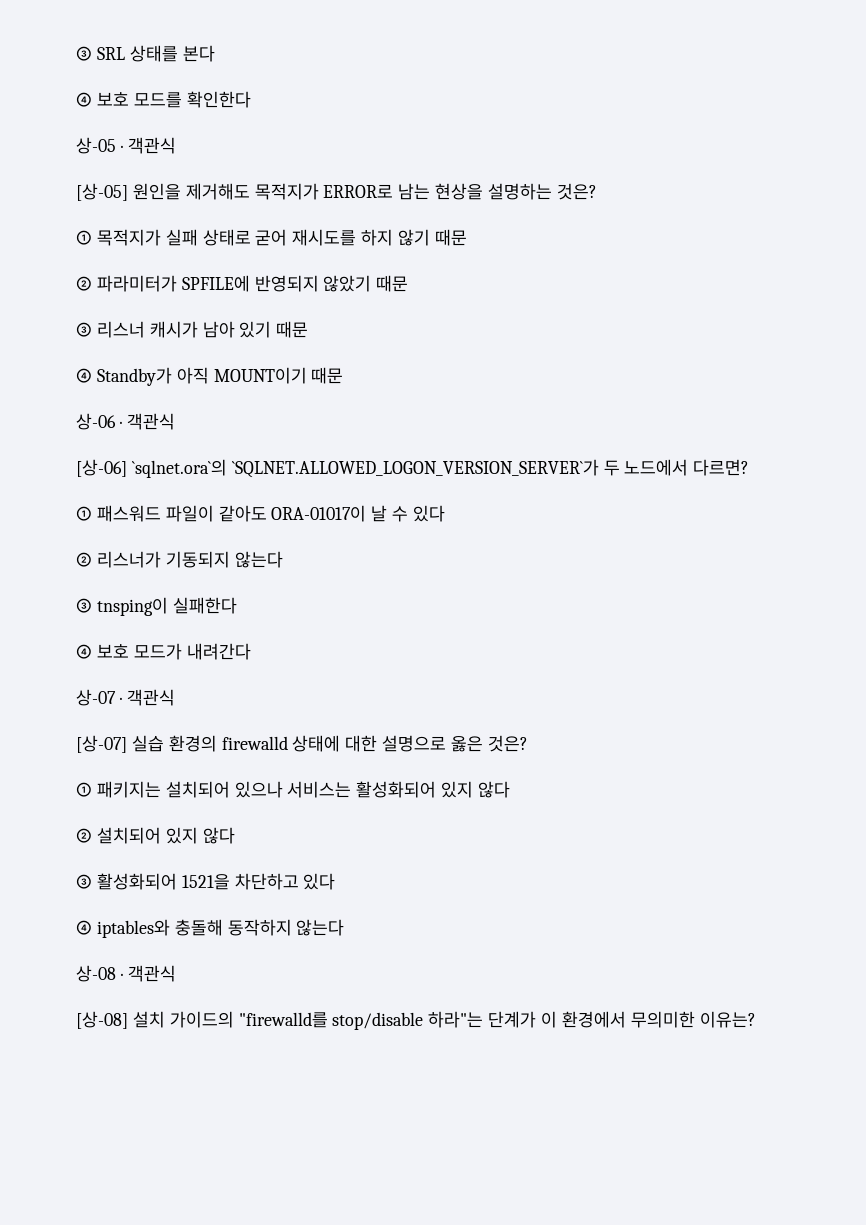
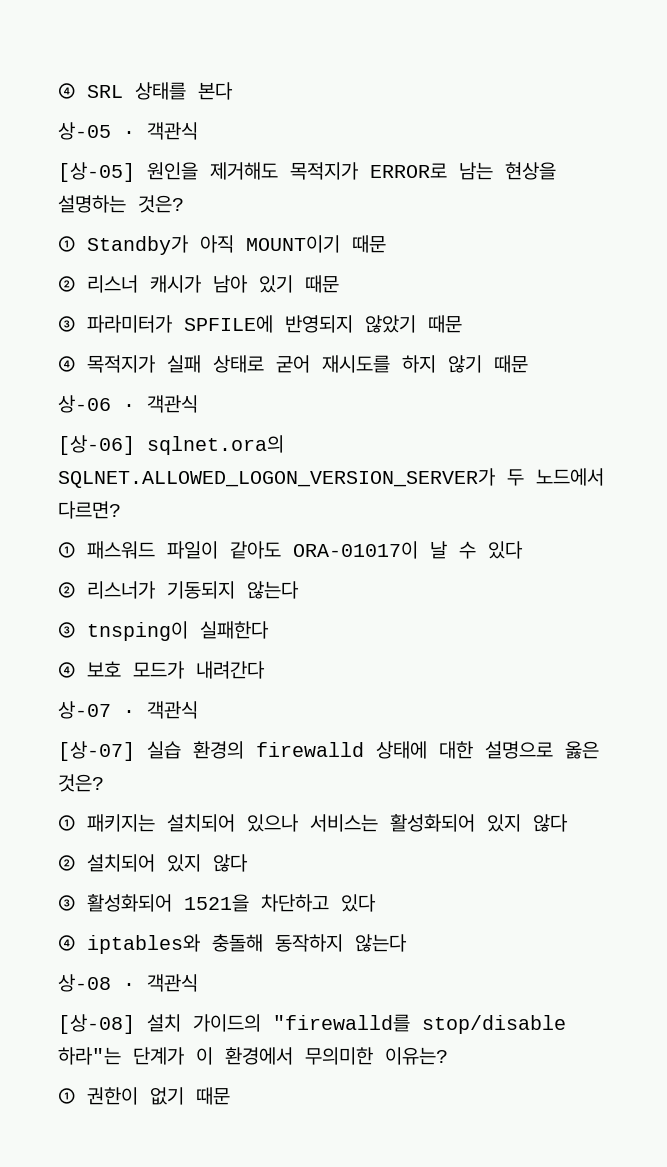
- ③ SRL 상태를 본다
+ ④ SRL 상태를 본다
- ④ 보호 모드를 확인한다
- ① 목적지가 실패 상태로 굳어 재시도를 하지 않기 때문
+ ① Standby가 아직 MOUNT이기 때문
+ ② 리스너 캐시가 남아 있기 때문
+ ③ 파라미터가 SPFILE에 반영되지 않았기 때문
+ ④ 목적지가 실패 상태로 굳어 재시도를 하지 않기 때문
- ② 파라미터가 SPFILE에 반영되지 않았기 때문
- ③ 리스너 캐시가 남아 있기 때문
- ④ Standby가 아직 MOUNT이기 때문
- [상-06] `sqlnet.ora`의 `SQLNET.ALLOWED_LOGON_VERSION_SERVER`가 두 노드에서 다르면?
+ [상-06] sqlnet.ora의 SQLNET.ALLOWED_LOGON_VERSION_SERVER가 두 노드에서 다르면?
+ ① 권한이 없기 때문

